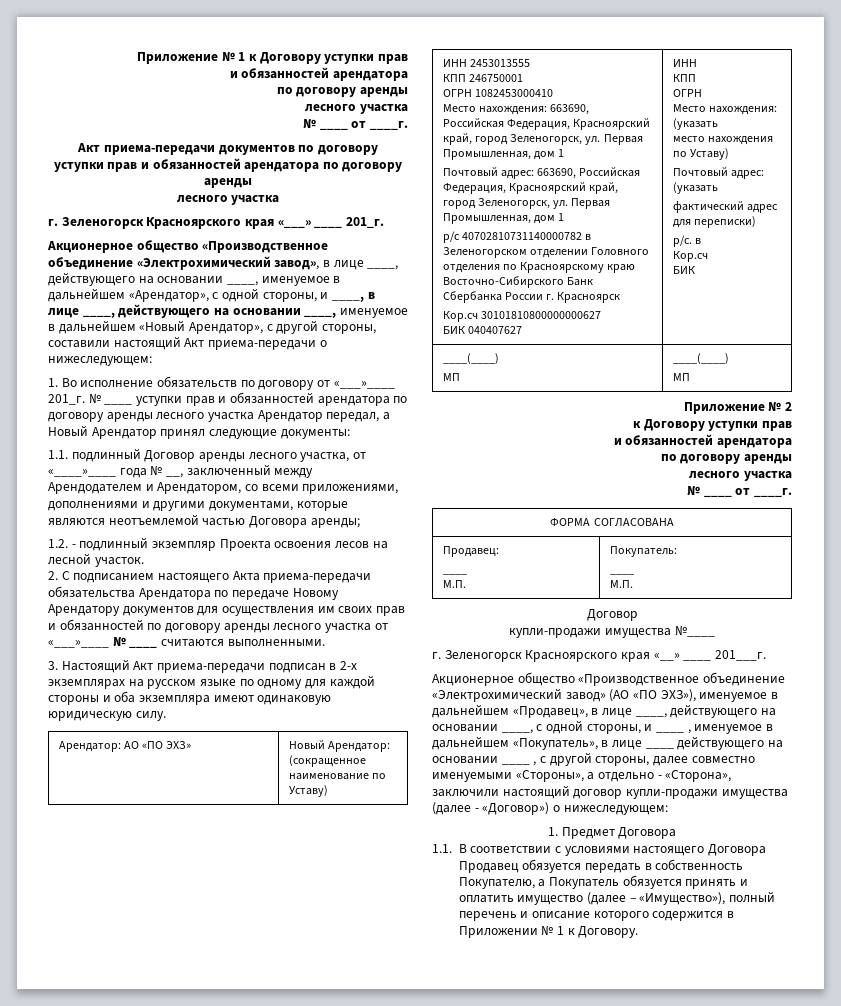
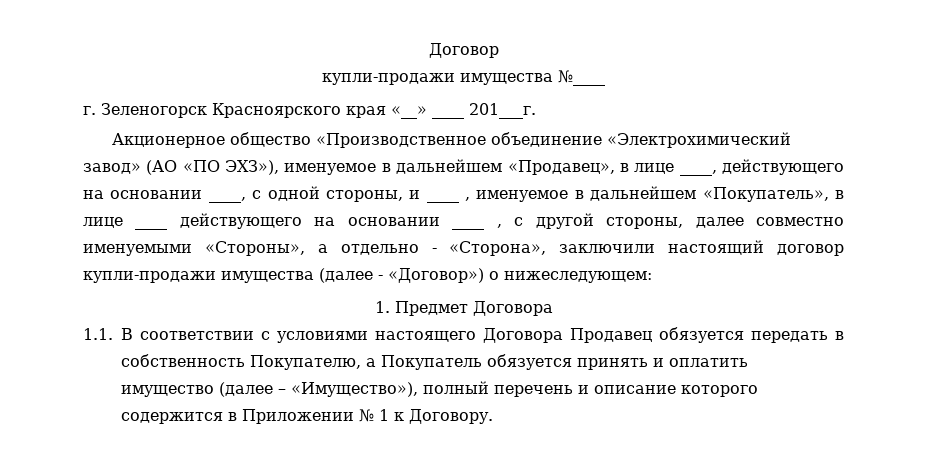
- Приложение № 1 к Договору уступки прав
- и обязанностей арендатора
- по договору аренды
- лесного участка
- № ____ от ____г.
- Акт приема-передачи документов по договору
- уступки прав и обязанностей арендатора по договору аренды
- лесного участка
- г. Зеленогорск Красноярского края «___» ____ 201_г.
- Акционерное общество «Производственное объединение «Электрохимический завод», в лице ____, действующего на основании ____, именуемое в дальнейшем «Арендатор», с одной стороны, и ____, в лице ____, действующего на основании ____, именуемое в дальнейшем «Новый Арендатор», с другой стороны, составили настоящий Акт приема-передачи о нижеследующем:
- 1. Во исполнение обязательств по договору от «___»____ 201_г. № ____ уступки прав и обязанностей арендатора по договору аренды лесного участка Арендатор передал, а Новый Арендатор принял следующие документы:
- 1.1. подлинный Договор аренды лесного участка, от «____»____ года № __, заключенный между Арендодателем и Арендатором, со всеми приложениями, дополнениями и другими документами, которые являются неотъемлемой частью Договора аренды;
- 1.2. - подлинный экземпляр Проекта освоения лесов на лесной участок.
- 2. С подписанием настоящего Акта приема-передачи обязательства Арендатора по передаче Новому Арендатору документов для осуществления им своих прав и обязанностей по договору аренды лесного участка от «___»____ № ____ считаются выполненными.
- 3. Настоящий Акт приема-передачи подписан в 2-х экземплярах на русском языке по одному для каждой стороны и оба экземпляра имеют одинаковую юридическую силу.
- Арендатор: АО «ПО ЭХЗ» | Новый Арендатор: (сокращенное наименование по Уставу)
- ИНН 2453013555
- КПП 246750001
- ОГРН 1082453000410
- Место нахождения: 663690, Российская Федерация, Красноярский край, город Зеленогорск, ул. Первая Промышленная, дом 1
- Почтовый адрес: 663690, Российская Федерация, Красноярский край, город Зеленогорск, ул. Первая Промышленная, дом 1
- р/с 40702810731140000782 в Зеленогорском отделении Головного отделения по Красноярскому краю Восточно-Сибирского Банк Сбербанка России г. Красноярск
- Кор.сч 30101810800000000627
- БИК 040407627 | ИНН
- КПП
- ОГРН
- Место нахождения: (указать
- место нахождения по Уставу)
- Почтовый адрес: (указать
- фактический адрес для переписки)
- р/с. в
- Кор.сч
- БИК
- ____(____)
- МП | ____(____)
- МП
- Приложение № 2
- к Договору уступки прав
- и обязанностей арендатора
- по договору аренды
- лесного участка
- № ____ от ____г.
- ФОРМА СОГЛАСОВАНА
- Продавец:
- ____
- М.П. | Покупатель:
- ____
- М.П.

